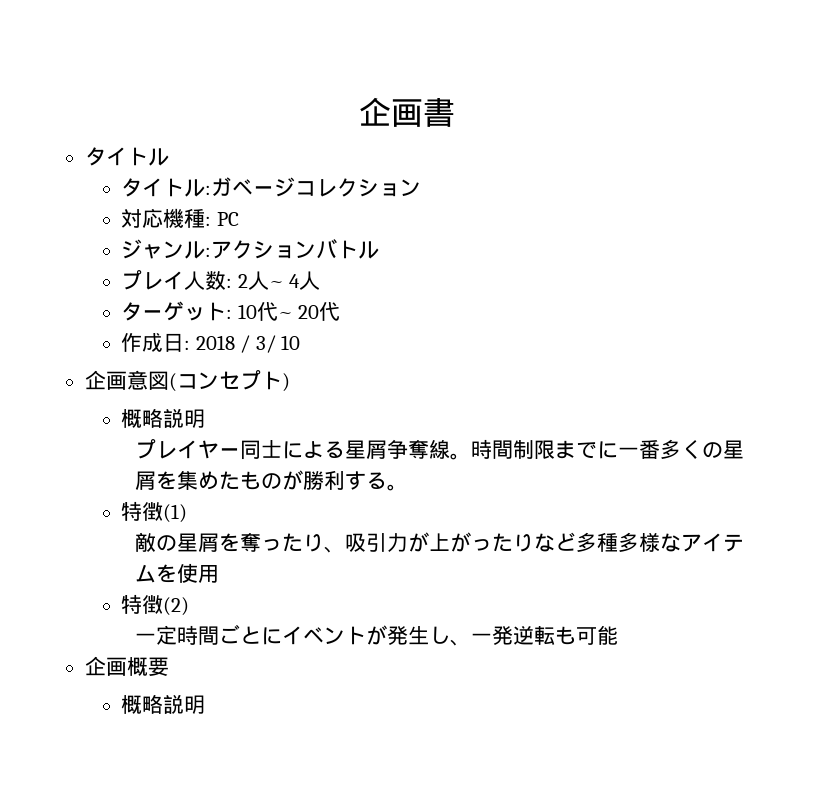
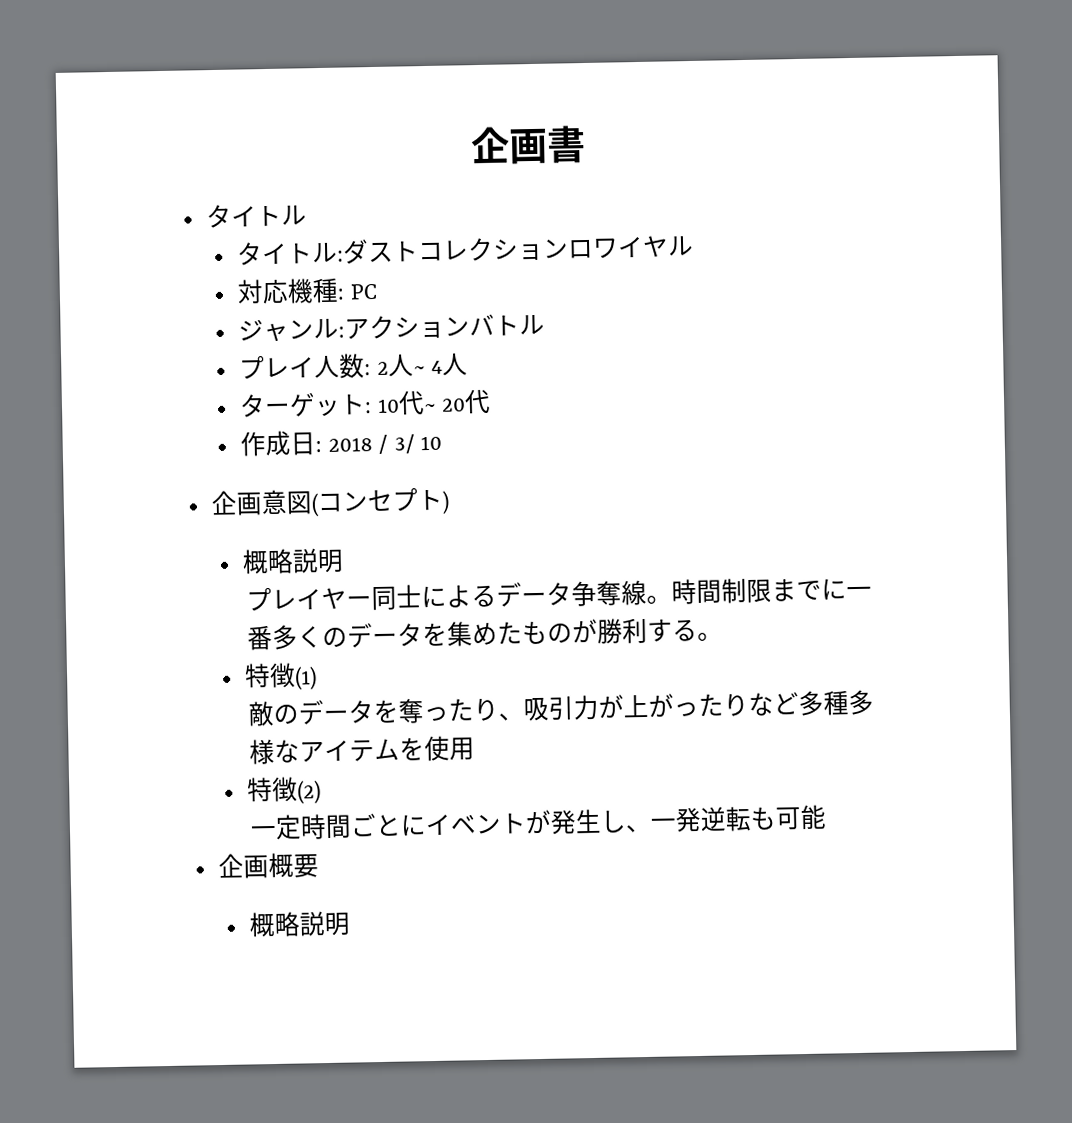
- タイトル:ガベージコレクション
+ タイトル:ダストコレクションロワイヤル
- プレイヤー同士による星屑争奪線。
+ プレイヤー同士によるデータ争奪線。
- 時間制限までに一番多くの星屑を集めたものが勝利する。
+ 時間制限までに一番多くのデータを集めたものが勝利する。
- 敵の星屑を奪ったり、吸引力が上がったりなど多種多様なアイテムを使用
+ 敵のデータを奪ったり、吸引力が上がったりなど多種多様なアイテムを使用

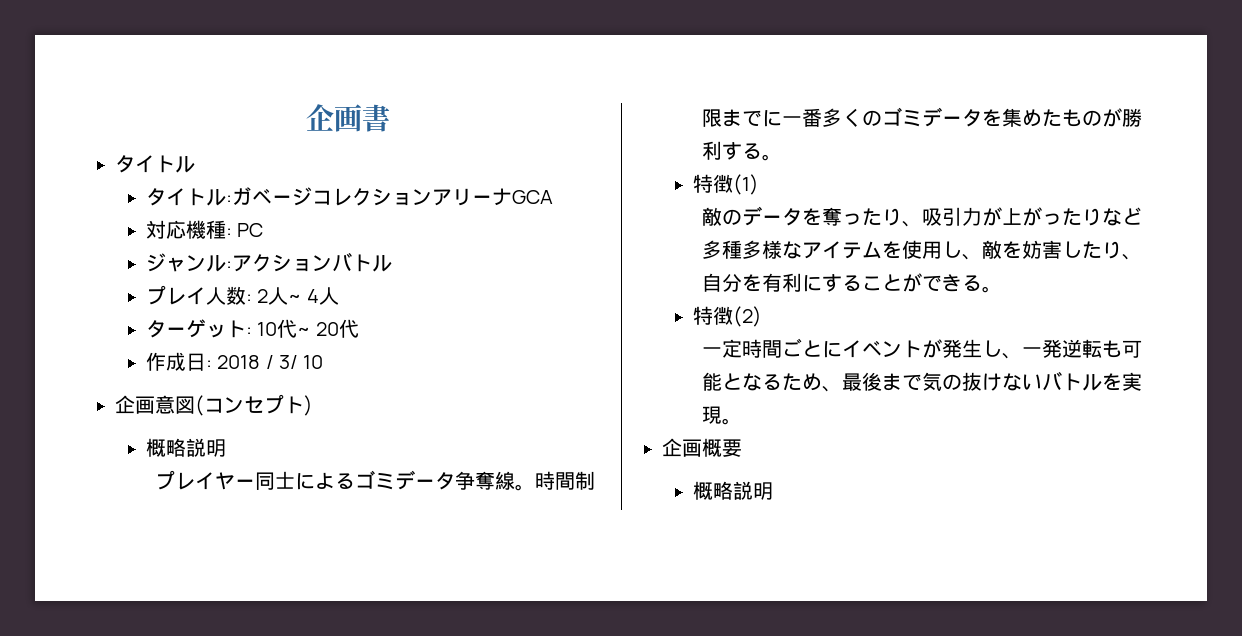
- タイトル:ダストコレクションロワイヤル
+ タイトル:ガベージコレクションアリーナGCA
- プレイヤー同士によるデータ争奪線。
+ プレイヤー同士によるゴミデータ争奪線。
- 時間制限までに一番多くのデータを集めたものが勝利する。
+ 時間制限までに一番多くのゴミデータを集めたものが勝利する。
- 敵のデータを奪ったり、吸引力が上がったりなど多種多様なアイテムを使用
+ 敵のデータを奪ったり、吸引力が上がったりなど多種多様なアイテムを使用し、敵を妨害したり、自分を有利にすることができる。
- 一定時間ごとにイベントが発生し、一発逆転も可能
+ 一定時間ごとにイベントが発生し、一発逆転も可能となるため、最後まで気の抜けないバトルを実現。

